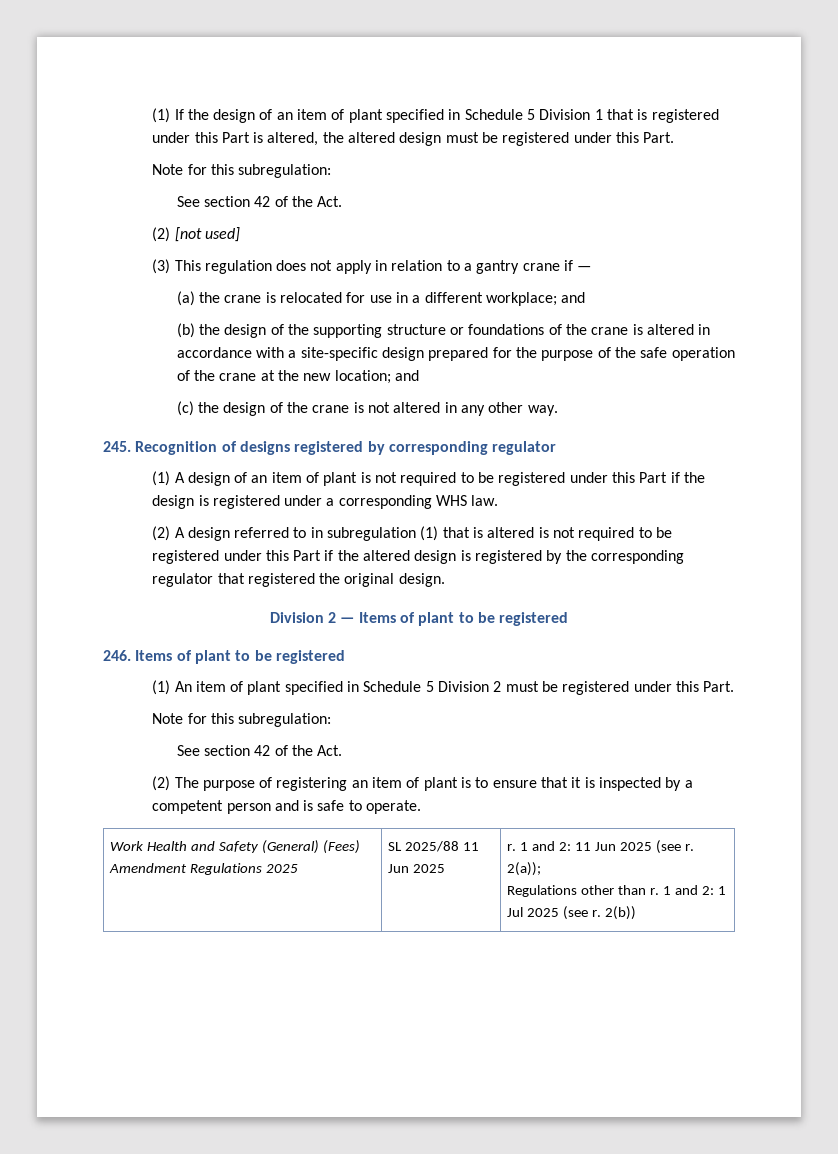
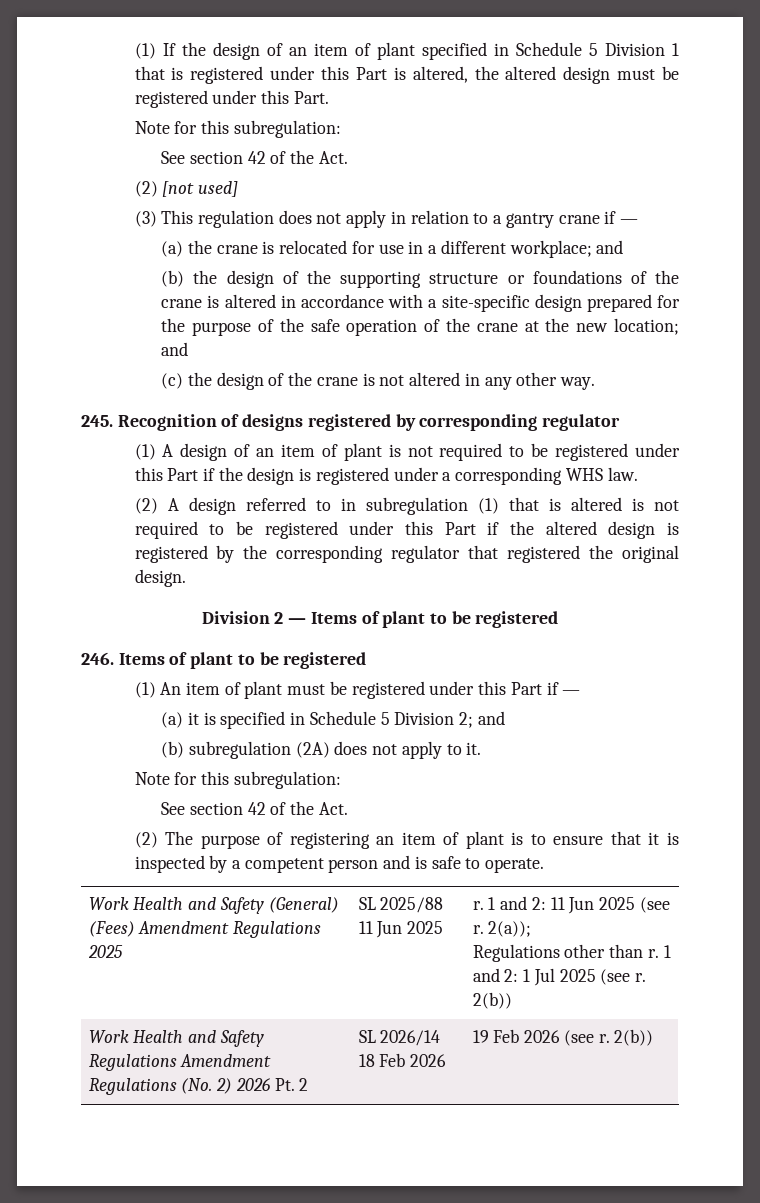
- (1) An item of plant specified in Schedule 5 Division 2 must be registered under this Part.
+ (1) An item of plant must be registered under this Part if —
+ (a) it is specified in Schedule 5 Division 2; and
+ (b) subregulation (2A) does not apply to it.
+ Work Health and Safety Regulations Amendment Regulations (No. 2) 2026 Pt. 2 | SL 2026/14 18 Feb 2026 | 19 Feb 2026 (see r. 2(b))

